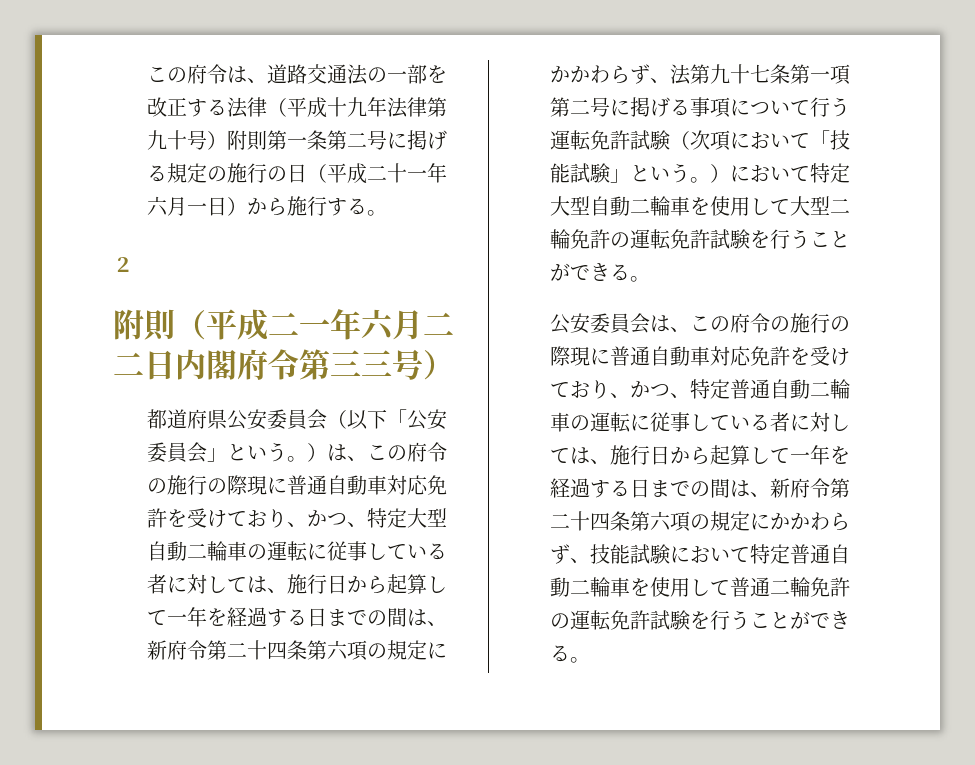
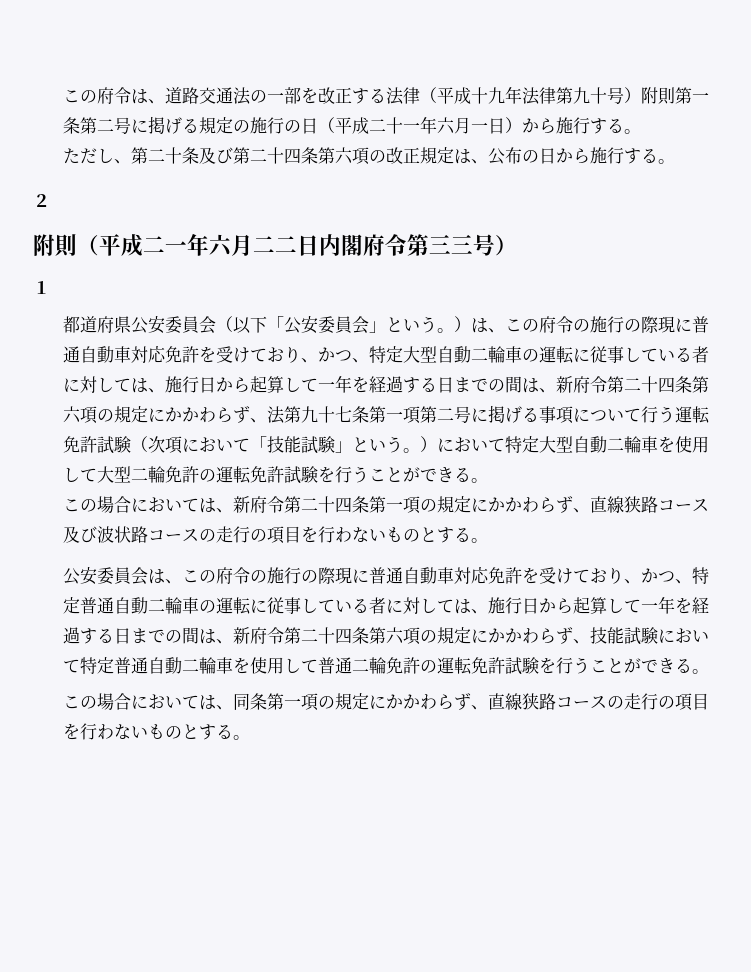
+ ただし、第二十条及び第二十四条第六項の改正規定は、公布の日から施行する。
+ １
+ この場合においては、新府令第二十四条第一項の規定にかかわらず、直線狭路コース及び波状路コースの走行の項目を行わないものとする。
+ この場合においては、同条第一項の規定にかかわらず、直線狭路コースの走行の項目を行わないものとする。

